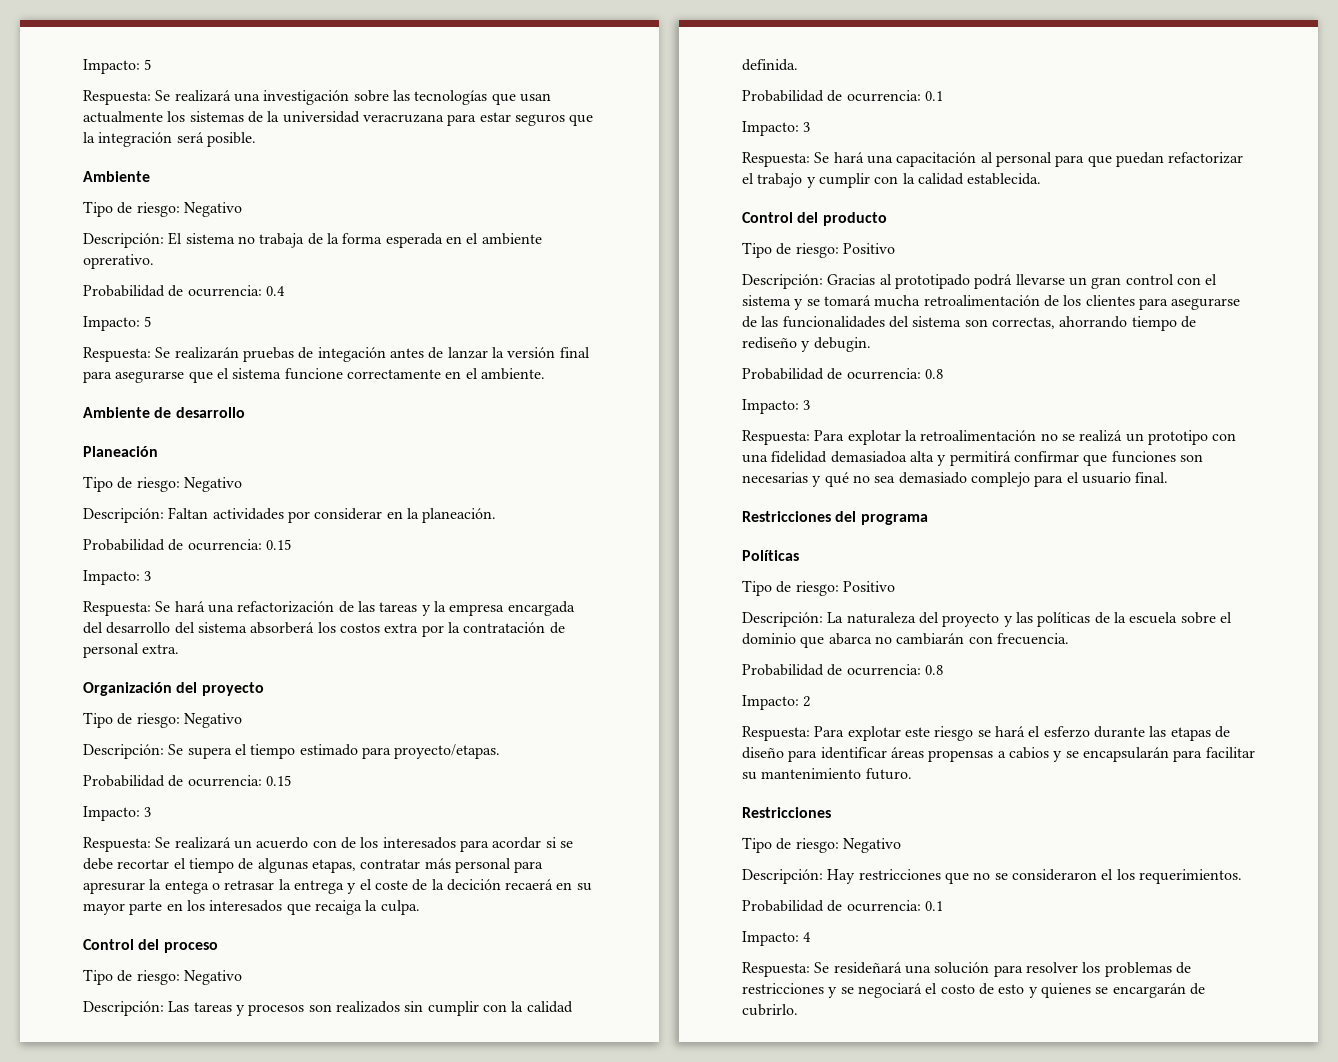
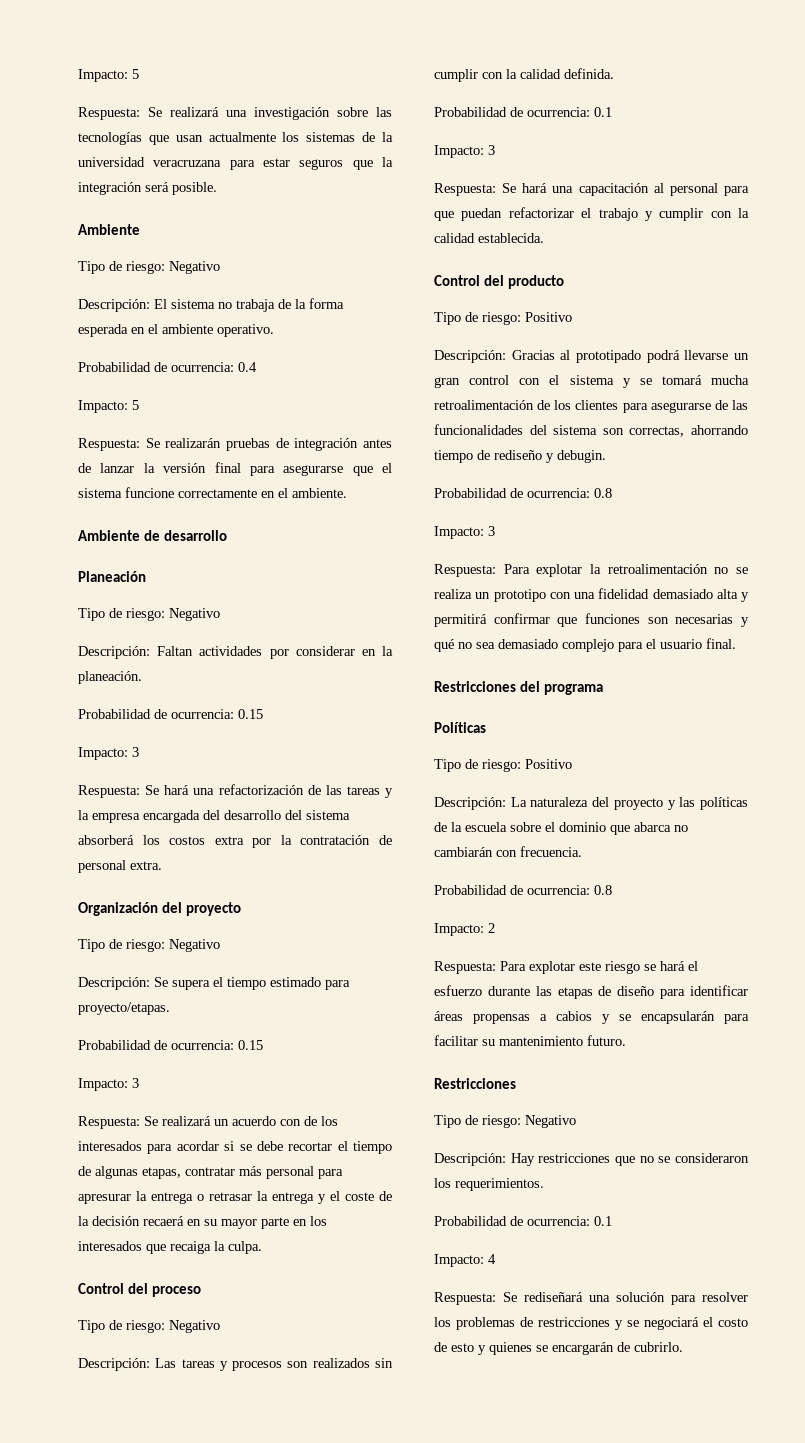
- Descripción: El sistema no trabaja de la forma esperada en el ambiente oprerativo.
+ Descripción: El sistema no trabaja de la forma esperada en el ambiente operativo.
- Respuesta: Se realizarán pruebas de integación antes de lanzar la versión final para asegurarse que el sistema funcione correctamente en el ambiente.
+ Respuesta: Se realizarán pruebas de integración antes de lanzar la versión final para asegurarse que el sistema funcione correctamente en el ambiente.
- Respuesta: Se realizará un acuerdo con de los interesados para acordar si se debe recortar el tiempo de algunas etapas, contratar más personal para apresurar la entega o retrasar la entrega y el coste de la decición recaerá en su mayor parte en los interesados que recaiga la culpa.
+ Respuesta: Se realizará un acuerdo con de los interesados para acordar si se debe recortar el tiempo de algunas etapas, contratar más personal para apresurar la entrega o retrasar la entrega y el coste de la decisión recaerá en su mayor parte en los interesados que recaiga la culpa.
- Respuesta: Para explotar la retroalimentación no se realizá un prototipo con una fidelidad demasiadoa alta y permitirá confirmar que funciones son necesarias y qué no sea demasiado complejo para el usuario final.
+ Respuesta: Para explotar la retroalimentación no se realiza un prototipo con una fidelidad demasiado alta y permitirá confirmar que funciones son necesarias y qué no sea demasiado complejo para el usuario final.
- Respuesta: Para explotar este riesgo se hará el esferzo durante las etapas de diseño para identificar áreas propensas a cabios y se encapsularán para facilitar su mantenimiento futuro.
+ Respuesta: Para explotar este riesgo se hará el esfuerzo durante las etapas de diseño para identificar áreas propensas a cabios y se encapsularán para facilitar su mantenimiento futuro.
- Descripción: Hay restricciones que no se consideraron el los requerimientos.
+ Descripción: Hay restricciones que no se consideraron los requerimientos.
- Respuesta: Se resideñará una solución para resolver los problemas de restricciones y se negociará el costo de esto y quienes se encargarán de cubrirlo.
+ Respuesta: Se rediseñará una solución para resolver los problemas de restricciones y se negociará el costo de esto y quienes se encargarán de cubrirlo.

